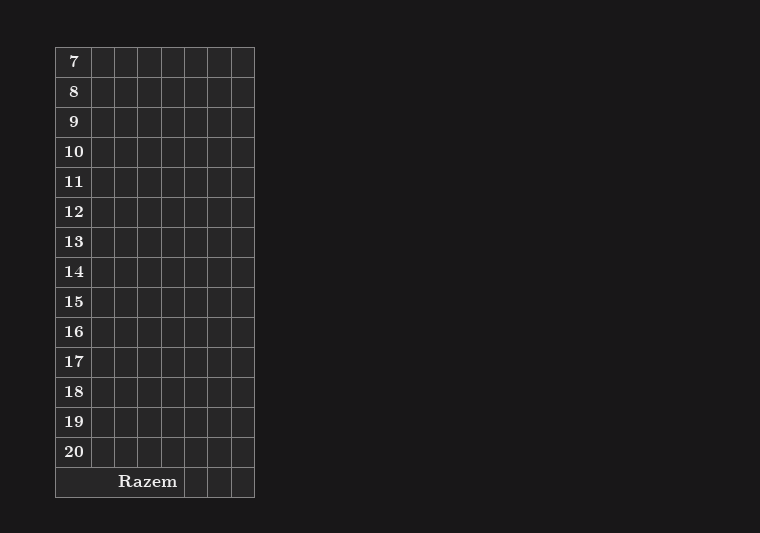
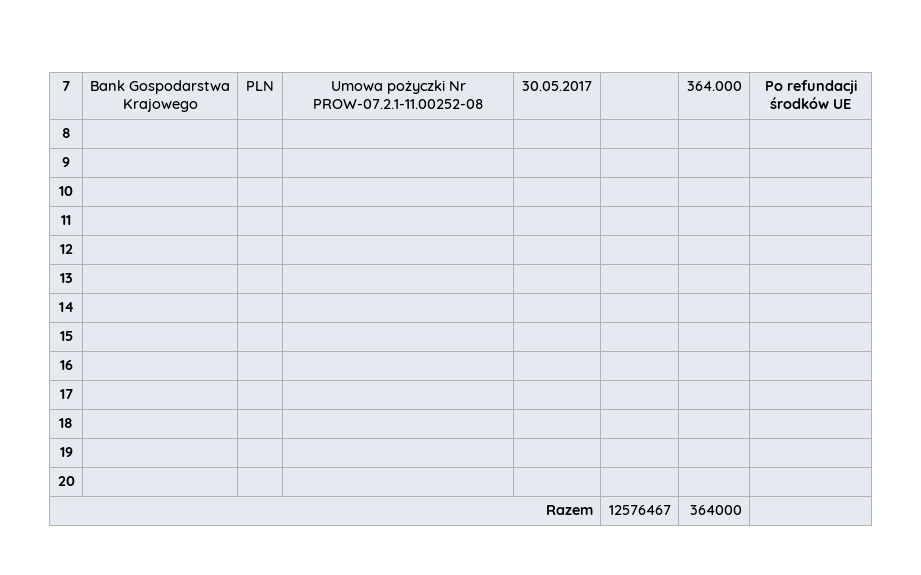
- 7 | | | | | | |
+ 7 | Bank Gospodarstwa Krajowego | PLN | Umowa pożyczki Nr PROW-07.2.1-11.00252-08 | 30.05.2017 | | 364.000 | Po refundacji środków UE
- Razem | | |
+ Razem | 12576467 | 364000 |

